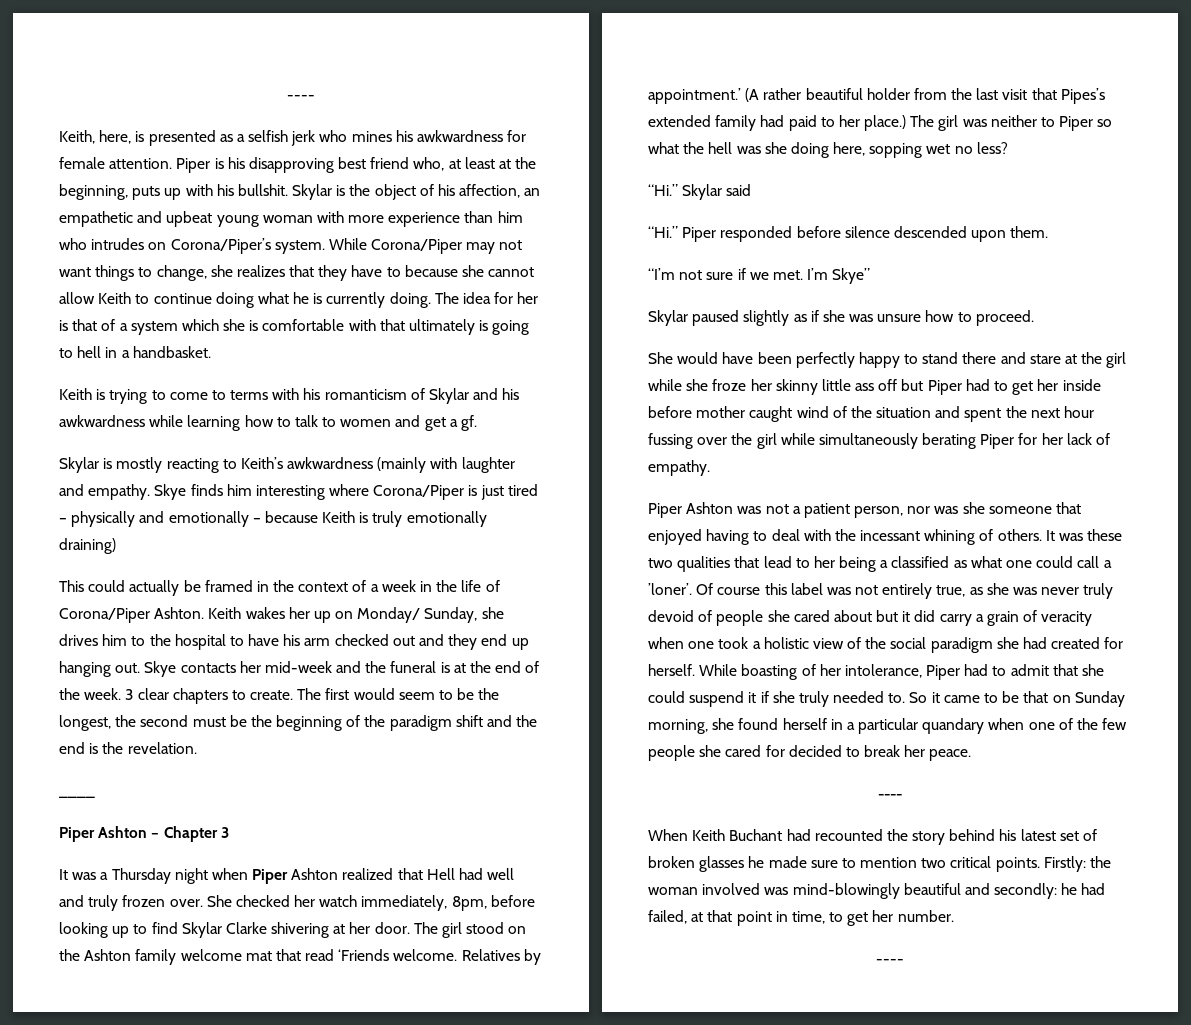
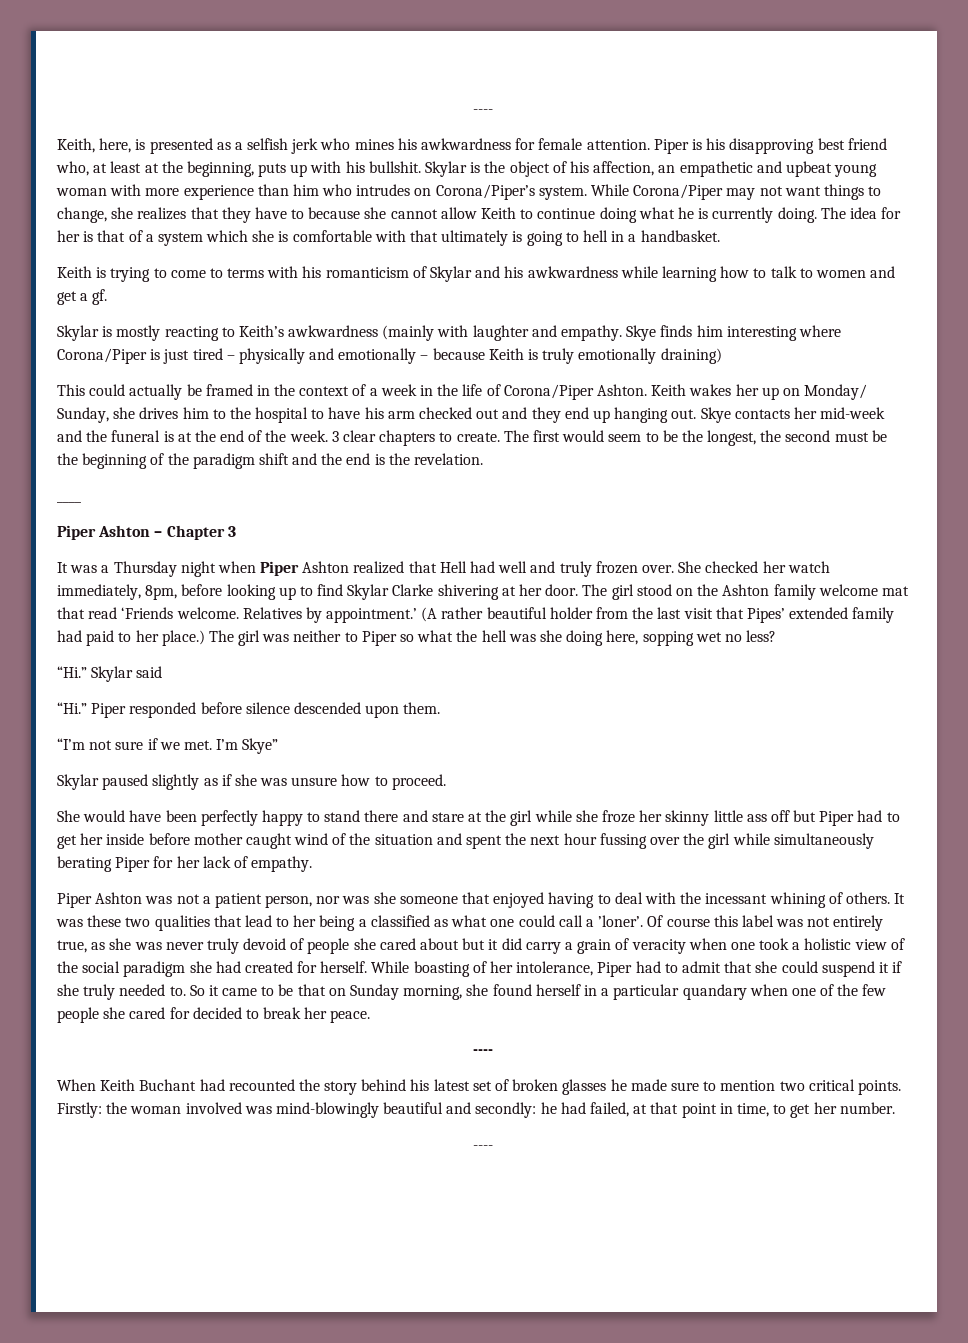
- (A rather beautiful holder from the last visit that Pipes’s extended family had paid to her place.)
+ (A rather beautiful holder from the last visit that Pipes’ extended family had paid to her place.)

